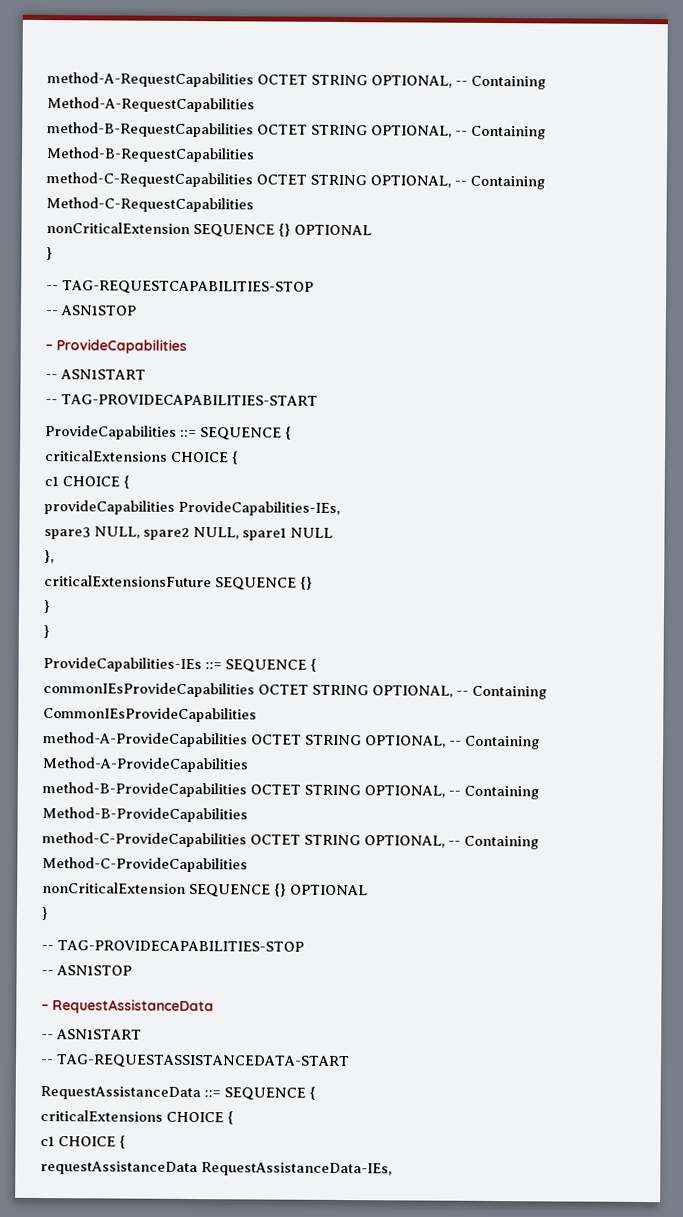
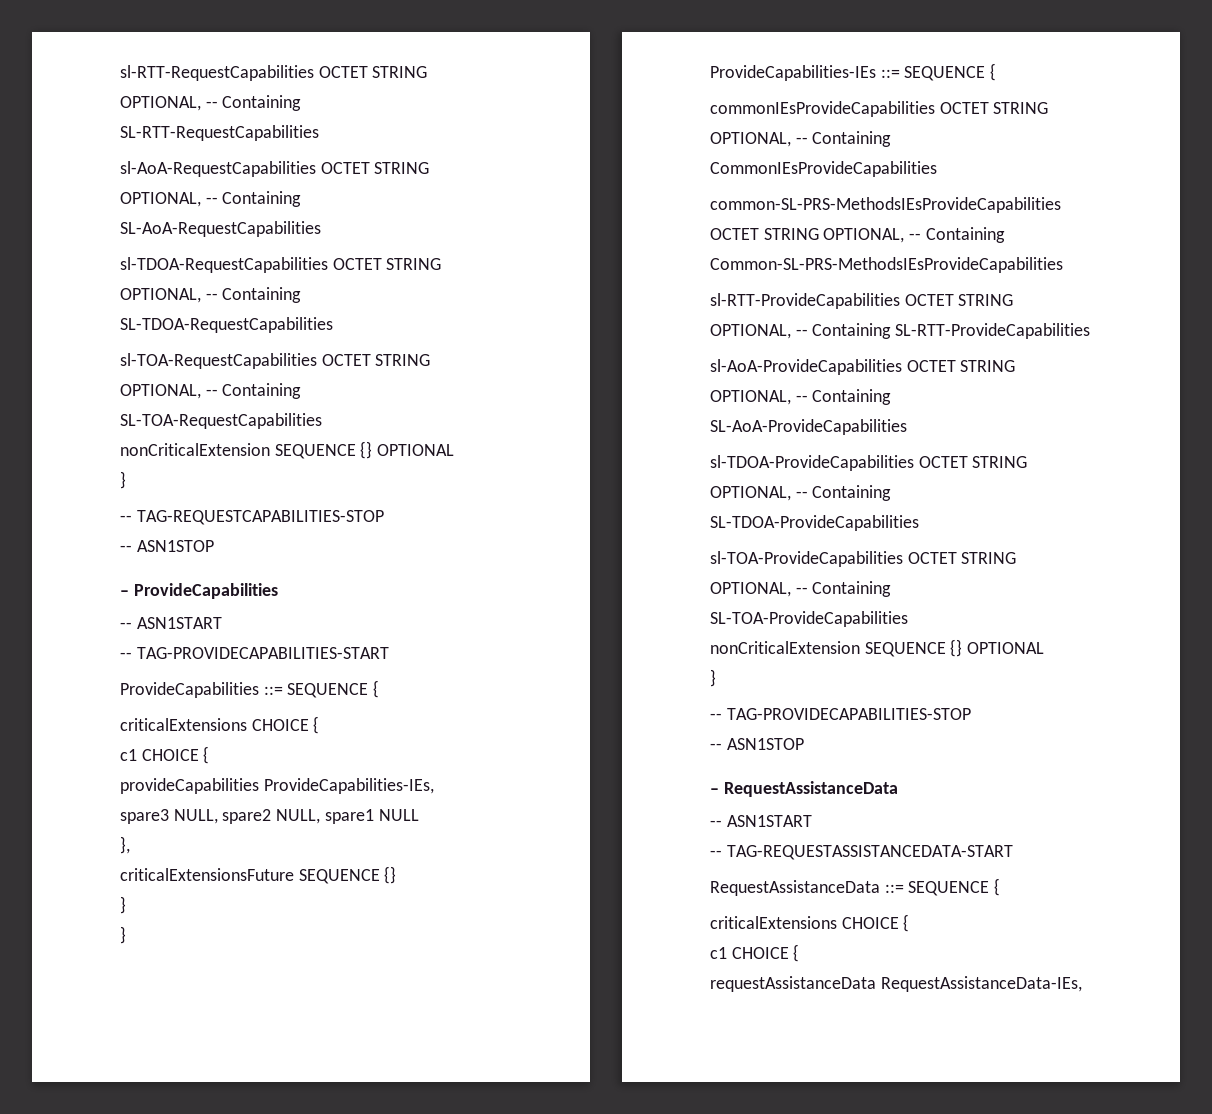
- method-A-RequestCapabilities OCTET STRING OPTIONAL, -- Containing Method-A-RequestCapabilities
- method-B-RequestCapabilities OCTET STRING OPTIONAL, -- Containing Method-B-RequestCapabilities
- method-C-RequestCapabilities OCTET STRING OPTIONAL, -- Containing Method-C-RequestCapabilities
+ sl-RTT-RequestCapabilities OCTET STRING OPTIONAL, -- Containing SL-RTT-RequestCapabilities
+ sl-AoA-RequestCapabilities OCTET STRING OPTIONAL, -- Containing SL-AoA-RequestCapabilities
+ sl-TDOA-RequestCapabilities OCTET STRING OPTIONAL, -- Containing SL-TDOA-RequestCapabilities
+ sl-TOA-RequestCapabilities OCTET STRING OPTIONAL, -- Containing SL-TOA-RequestCapabilities
- method-A-ProvideCapabilities OCTET STRING OPTIONAL, -- Containing Method-A-ProvideCapabilities
- method-B-ProvideCapabilities OCTET STRING OPTIONAL, -- Containing Method-B-ProvideCapabilities
- method-C-ProvideCapabilities OCTET STRING OPTIONAL, -- Containing Method-C-ProvideCapabilities
+ common-SL-PRS-MethodsIEsProvideCapabilities OCTET STRING OPTIONAL, -- Containing Common-SL-PRS-MethodsIEsProvideCapabilities
+ sl-RTT-ProvideCapabilities OCTET STRING OPTIONAL, -- Containing SL-RTT-ProvideCapabilities
+ sl-AoA-ProvideCapabilities OCTET STRING OPTIONAL, -- Containing SL-AoA-ProvideCapabilities
+ sl-TDOA-ProvideCapabilities OCTET STRING OPTIONAL, -- Containing SL-TDOA-ProvideCapabilities
+ sl-TOA-ProvideCapabilities OCTET STRING OPTIONAL, -- Containing SL-TOA-ProvideCapabilities

